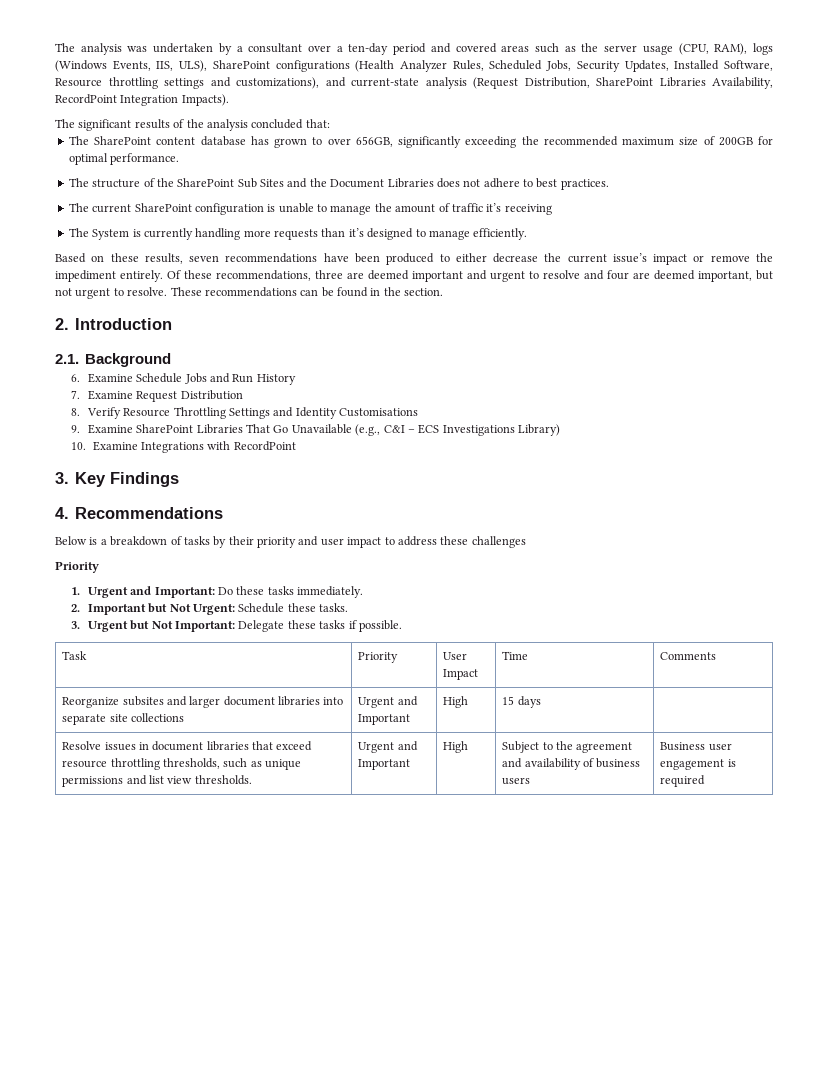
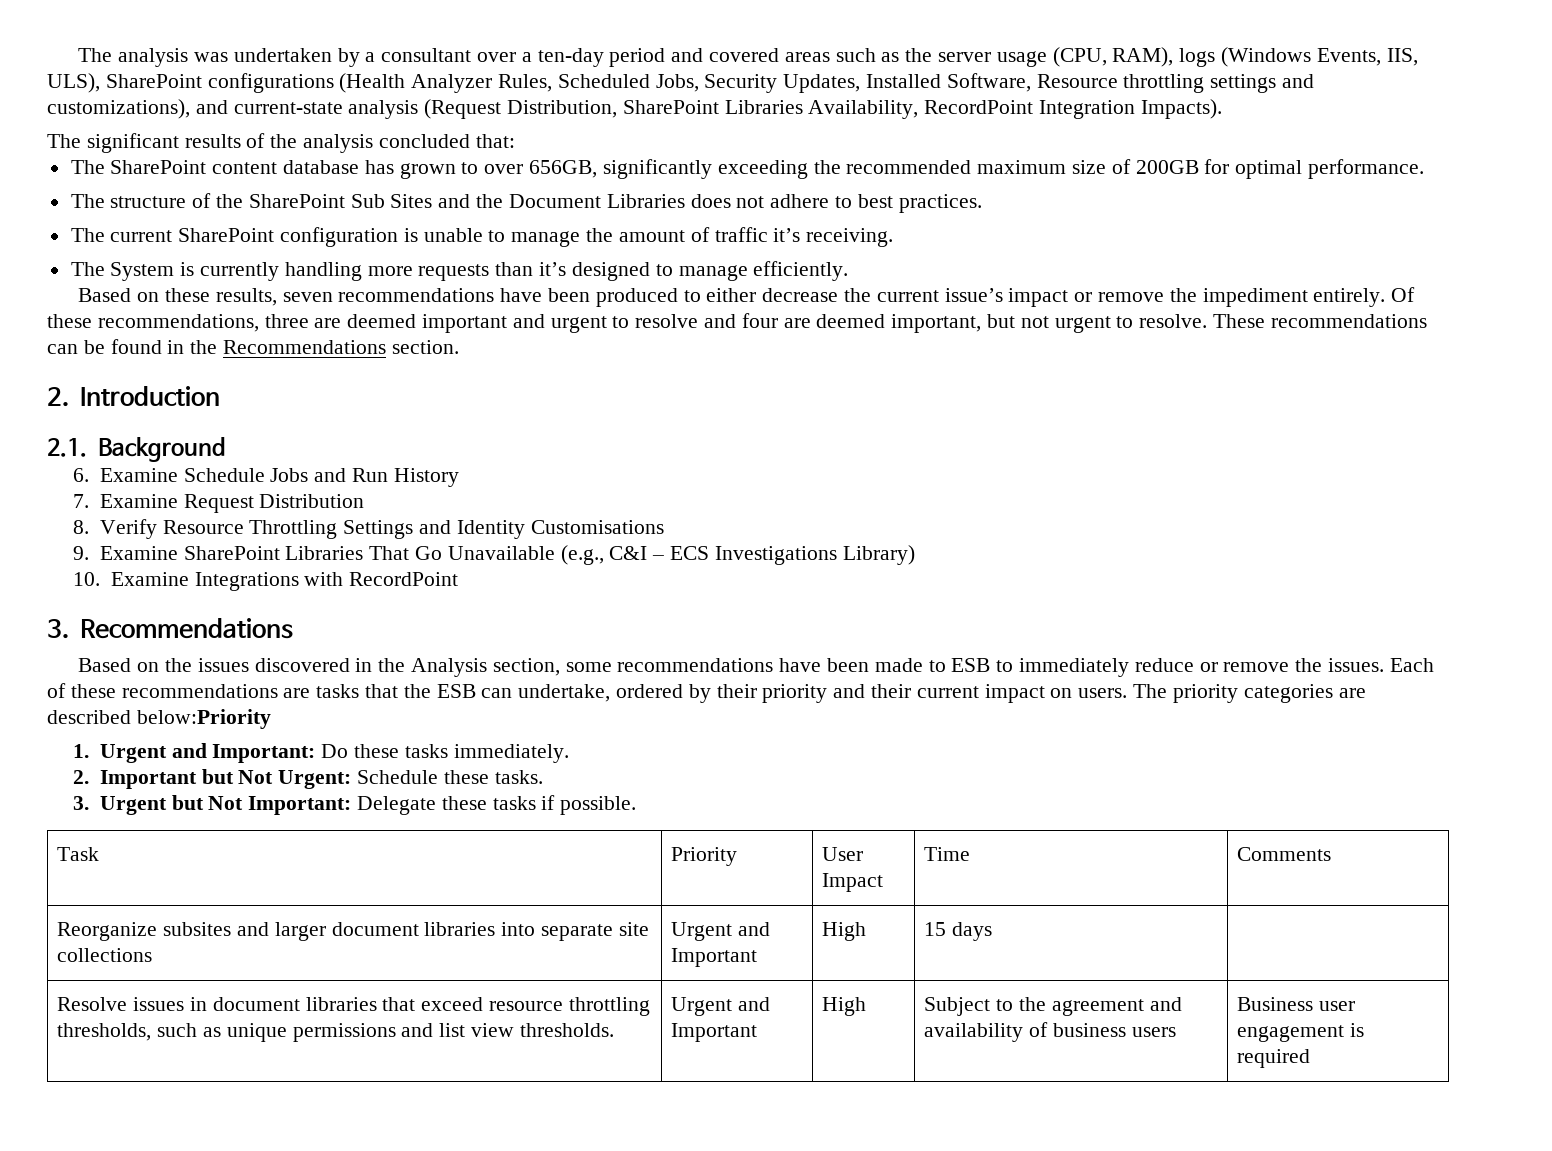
- The current SharePoint configuration is unable to manage the amount of traffic it’s receiving
+ The current SharePoint configuration is unable to manage the amount of traffic it’s receiving.
- These recommendations can be found in the section.
+ These recommendations can be found in the Recommendations section.
- 3. Key Findings
- 4. Recommendations
- Below is a breakdown of tasks by their priority and user impact to address these challenges
- Priority
+ 3. Recommendations
+ Based on the issues discovered in the Analysis section, some recommendations have been made to ESB to immediately reduce or remove the issues. Each of these recommendations are tasks that the ESB can undertake, ordered by their priority and their current impact on users. The priority categories are described below:Priority

